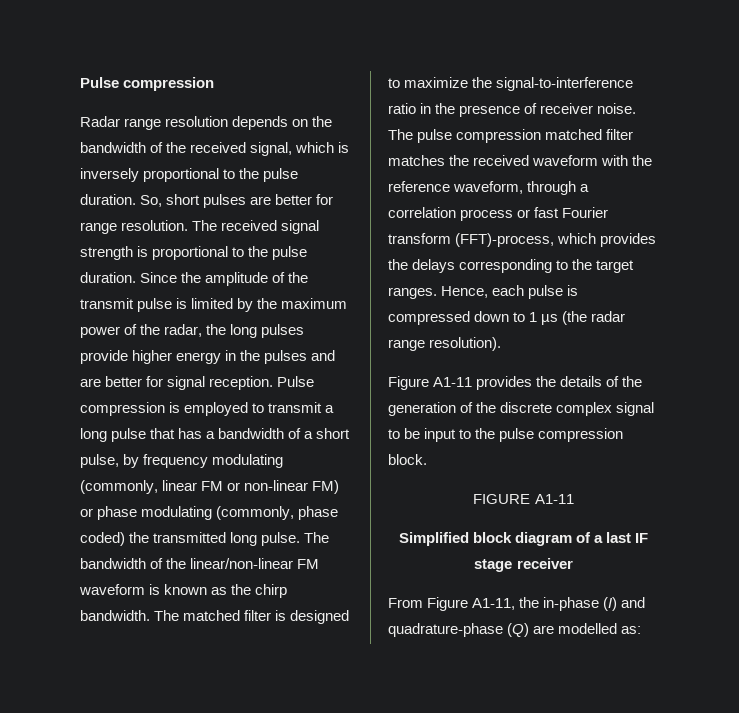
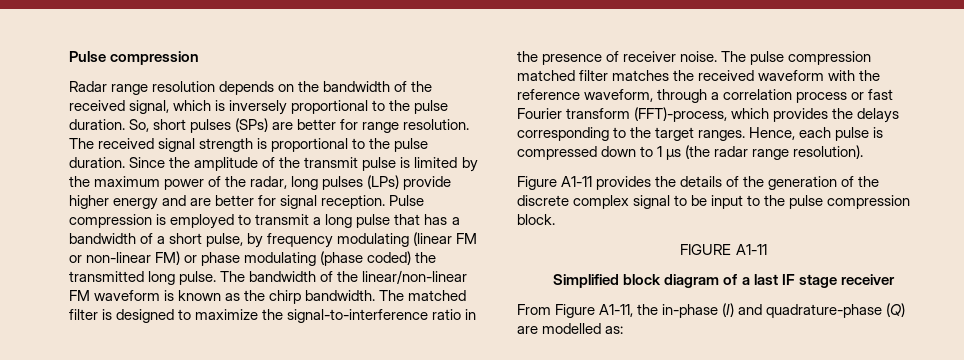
- So, short pulses are better for range resolution.
+ So, short pulses (SPs) are better for range resolution.
- Since the amplitude of the transmit pulse is limited by the maximum power of the radar, the long pulses provide higher energy in the pulses and are better for signal reception.
+ Since the amplitude of the transmit pulse is limited by the maximum power of the radar, long pulses (LPs) provide higher energy and are better for signal reception.
- Pulse compression is employed to transmit a long pulse that has a bandwidth of a short pulse, by frequency modulating (commonly, linear FM or non-linear FM) or phase modulating (commonly, phase coded) the transmitted long pulse.
+ Pulse compression is employed to transmit a long pulse that has a bandwidth of a short pulse, by frequency modulating (linear FM or non-linear FM) or phase modulating (phase coded) the transmitted long pulse.

